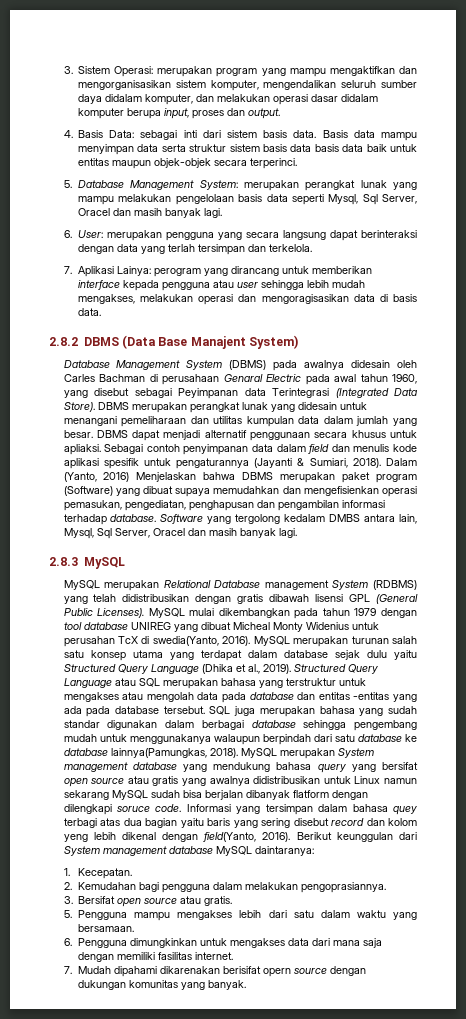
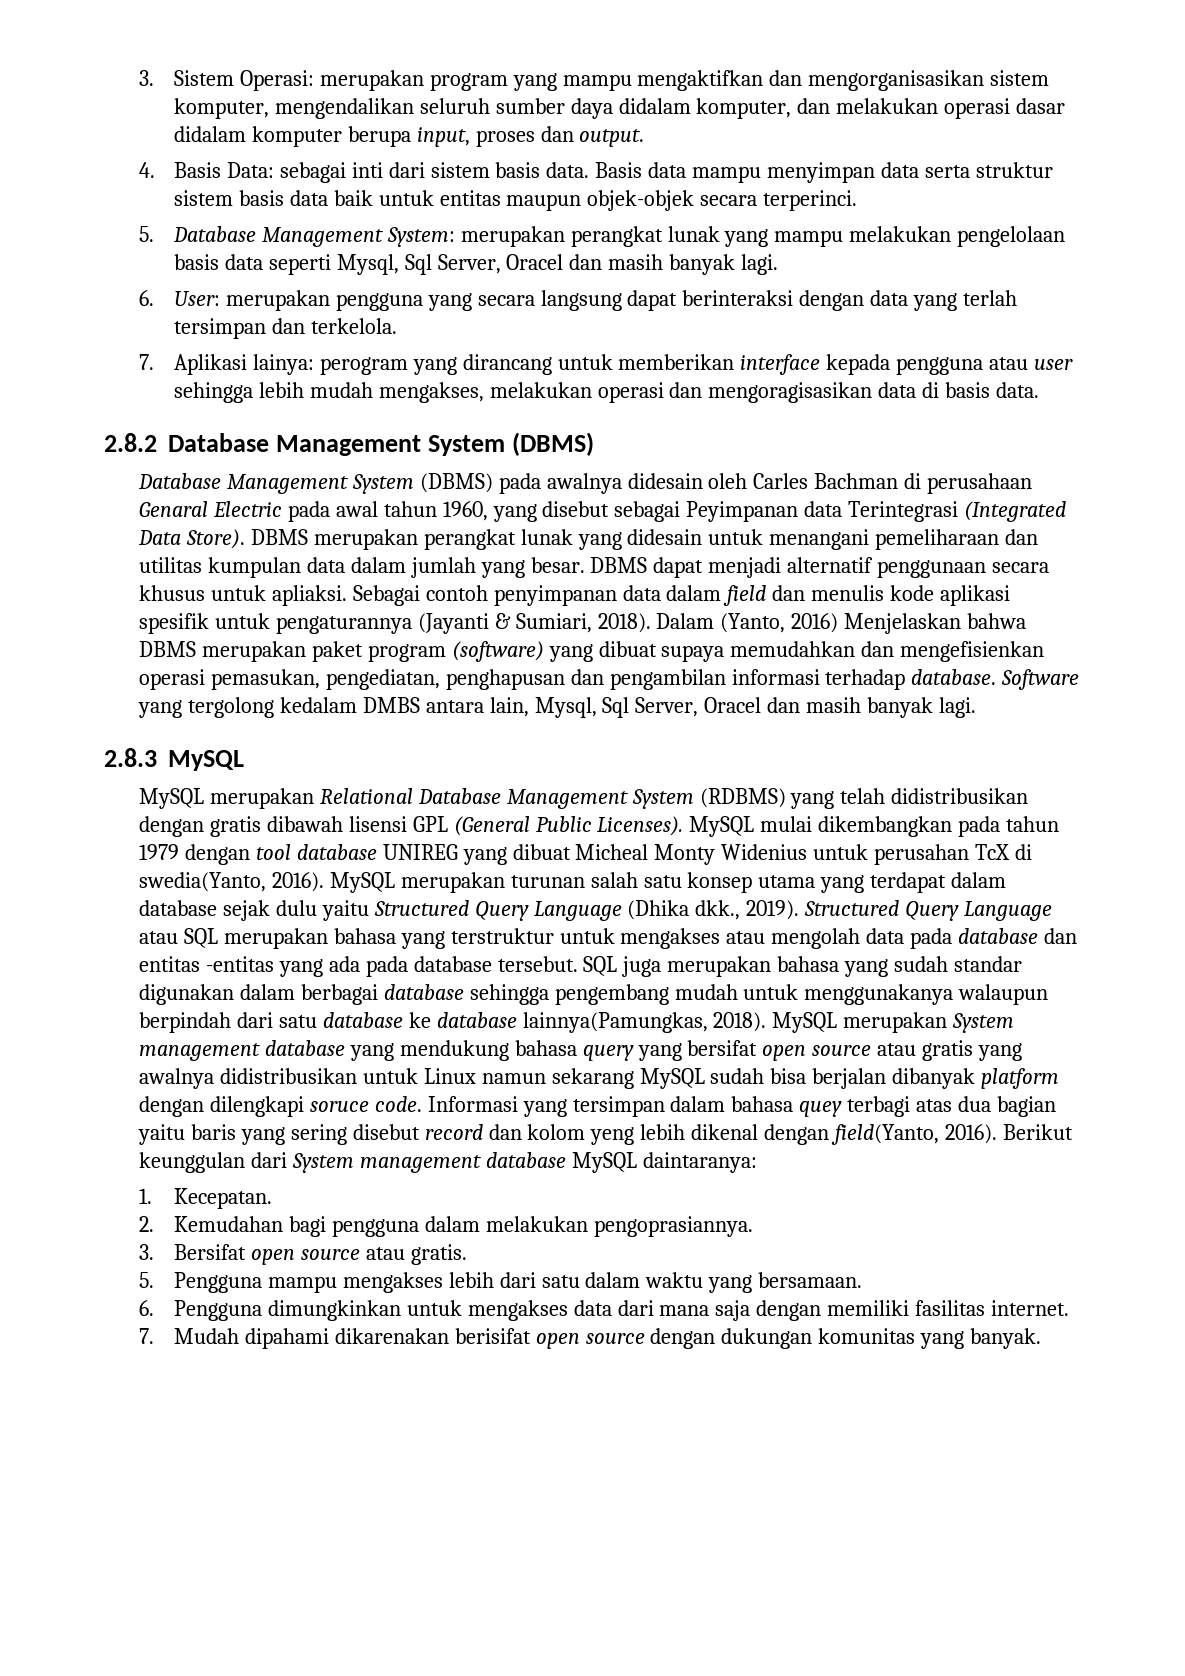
- Basis data mampu menyimpan data serta struktur sistem basis data basis data baik untuk entitas maupun objek-objek secara terperinci.
+ Basis data mampu menyimpan data serta struktur sistem basis data baik untuk entitas maupun objek-objek secara terperinci.
- 7. Aplikasi Lainya: perogram yang dirancang untuk memberikan interface kepada pengguna atau user sehingga lebih mudah mengakses, melakukan operasi dan mengoragisasikan data di basis data.
+ 7. Aplikasi lainya: perogram yang dirancang untuk memberikan interface kepada pengguna atau user sehingga lebih mudah mengakses, melakukan operasi dan mengoragisasikan data di basis data.
- 2.8.2 DBMS (Data Base Manajent System)
+ 2.8.2 Database Management System (DBMS)
- Dalam (Yanto, 2016) Menjelaskan bahwa DBMS merupakan paket program (Software) yang dibuat supaya memudahkan dan mengefisienkan operasi pemasukan, pengediatan, penghapusan dan pengambilan informasi terhadap database.
+ Dalam (Yanto, 2016) Menjelaskan bahwa DBMS merupakan paket program (software) yang dibuat supaya memudahkan dan mengefisienkan operasi pemasukan, pengediatan, penghapusan dan pengambilan informasi terhadap database.
- MySQL merupakan Relational Database management System (RDBMS) yang telah didistribusikan dengan gratis dibawah lisensi GPL (General Public Licenses).
+ MySQL merupakan Relational Database Management System (RDBMS) yang telah didistribusikan dengan gratis dibawah lisensi GPL (General Public Licenses).
- MySQL merupakan turunan salah satu konsep utama yang terdapat dalam database sejak dulu yaitu Structured Query Language (Dhika et al., 2019).
+ MySQL merupakan turunan salah satu konsep utama yang terdapat dalam database sejak dulu yaitu Structured Query Language (Dhika dkk., 2019).
- MySQL merupakan System management database yang mendukung bahasa query yang bersifat open source atau gratis yang awalnya didistribusikan untuk Linux namun sekarang MySQL sudah bisa berjalan dibanyak flatform dengan dilengkapi soruce code.
+ MySQL merupakan System management database yang mendukung bahasa query yang bersifat open source atau gratis yang awalnya didistribusikan untuk Linux namun sekarang MySQL sudah bisa berjalan dibanyak platform dengan dilengkapi soruce code.
- 7. Mudah dipahami dikarenakan berisifat opern source dengan dukungan komunitas yang banyak.
+ 7. Mudah dipahami dikarenakan berisifat open source dengan dukungan komunitas yang banyak.

